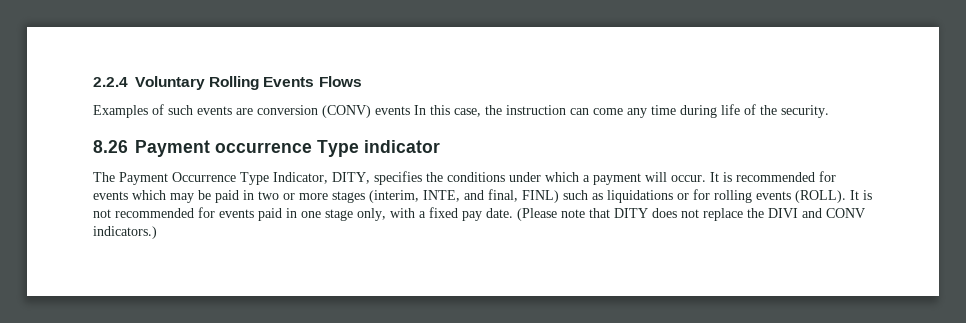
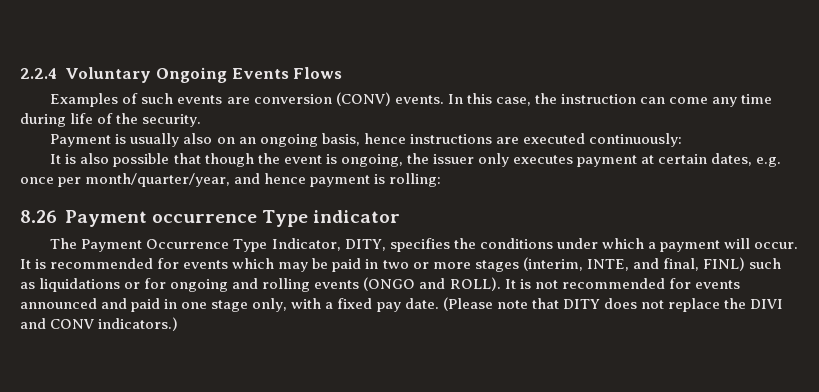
- 2.2.4 Voluntary Rolling Events Flows
+ 2.2.4 Voluntary Ongoing Events Flows
- Examples of such events are conversion (CONV) events In this case, the instruction can come any time during life of the security.
+ Examples of such events are conversion (CONV) events. In this case, the instruction can come any time during life of the security.
+ Payment is usually also on an ongoing basis, hence instructions are executed continuously:
+ It is also possible that though the event is ongoing, the issuer only executes payment at certain dates, e.g. once per month/quarter/year, and hence payment is rolling:
- It is recommended for events which may be paid in two or more stages (interim, INTE, and final, FINL) such as liquidations or for rolling events (ROLL).
+ It is recommended for events which may be paid in two or more stages (interim, INTE, and final, FINL) such as liquidations or for ongoing and rolling events (ONGO and ROLL).
- It is not recommended for events paid in one stage only, with a fixed pay date.
+ It is not recommended for events announced and paid in one stage only, with a fixed pay date.

